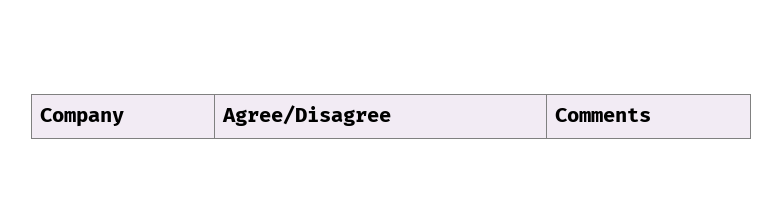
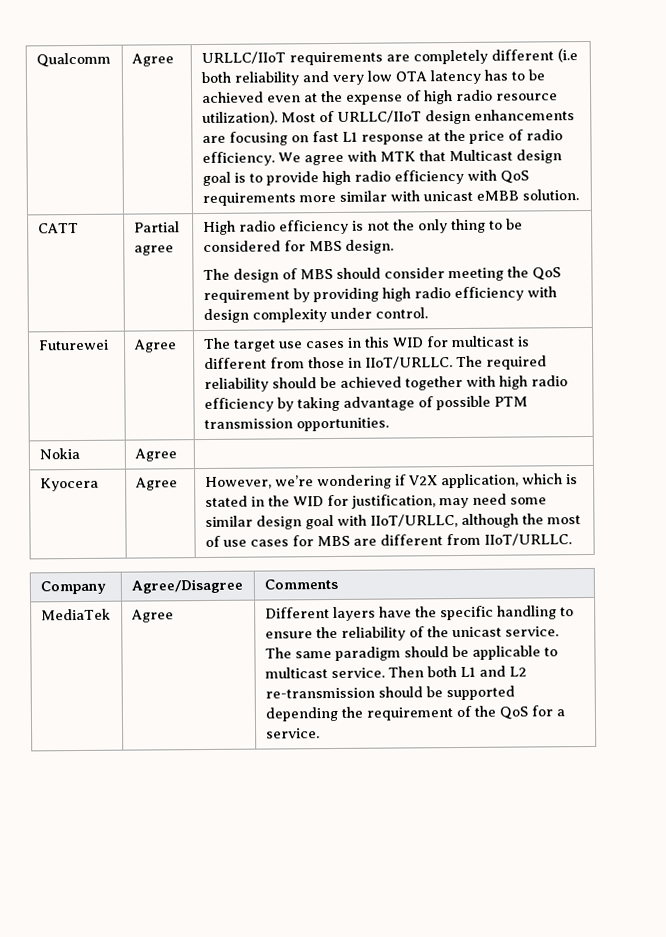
+ Qualcomm | Agree | URLLC/IIoT requirements are completely different (i.e both reliability and very low OTA latency has to be achieved even at the expense of high radio resource utilization). Most of URLLC/IIoT design enhancements are focusing on fast L1 response at the price of radio efficiency. We agree with MTK that Multicast design goal is to provide high radio efficiency with QoS requirements more similar with unicast eMBB solution.
+ CATT | Partial agree | High radio efficiency is not the only thing to be considered for MBS design.
+ The design of MBS should consider meeting the QoS requirement by providing high radio efficiency with design complexity under control.
+ Futurewei | Agree | The target use cases in this WID for multicast is different from those in IIoT/URLLC. The required reliability should be achieved together with high radio efficiency by taking advantage of possible PTM transmission opportunities.
+ Nokia | Agree |
+ Kyocera | Agree | However, we’re wondering if V2X application, which is stated in the WID for justification, may need some similar design goal with IIoT/URLLC, although the most of use cases for MBS are different from IIoT/URLLC.
  Company | Agree/Disagree | Comments
+ MediaTek | Agree | Different layers have the specific handling to ensure the reliability of the unicast service. The same paradigm should be applicable to multicast service. Then both L1 and L2 re-transmission should be supported depending the requirement of the QoS for a service.

